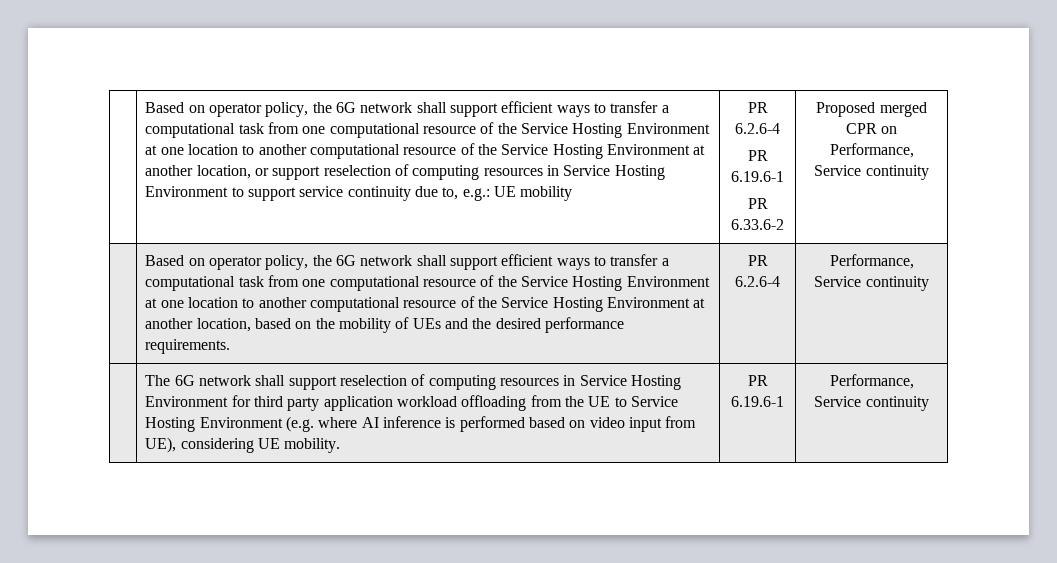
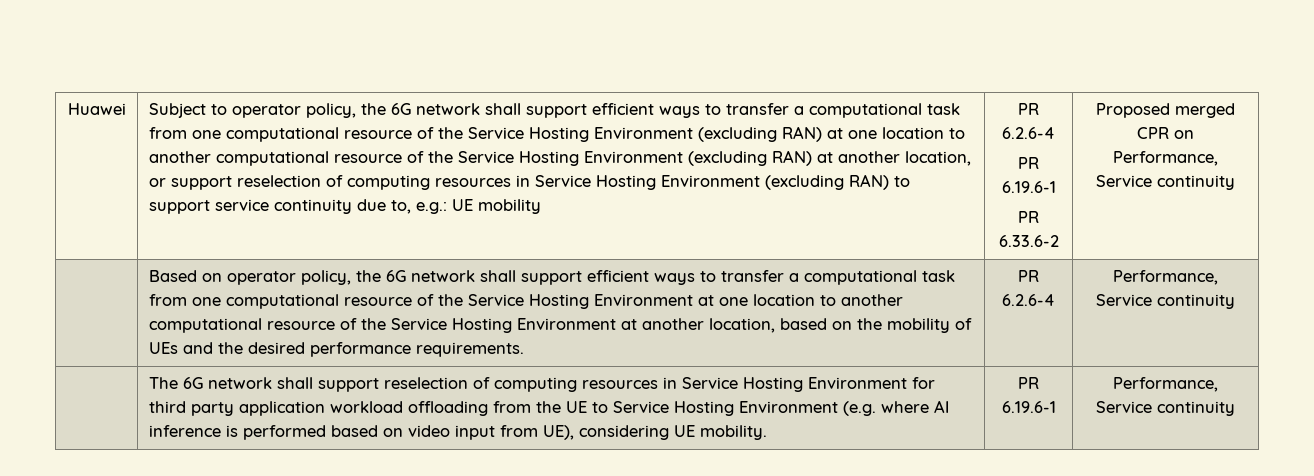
- Based on operator policy, the 6G network shall support efficient ways to transfer a computational task from one computational resource of the Service Hosting Environment at one location to another computational resource of the Service Hosting Environment at another location, or support reselection of computing resources in Service Hosting Environment to support service continuity due to, e.g.: UE mobility
+ Huawei | Subject to operator policy, the 6G network shall support efficient ways to transfer a computational task from one computational resource of the Service Hosting Environment (excluding RAN) at one location to another computational resource of the Service Hosting Environment (excluding RAN) at another location, or support reselection of computing resources in Service Hosting Environment (excluding RAN) to support service continuity due to, e.g.: UE mobility

